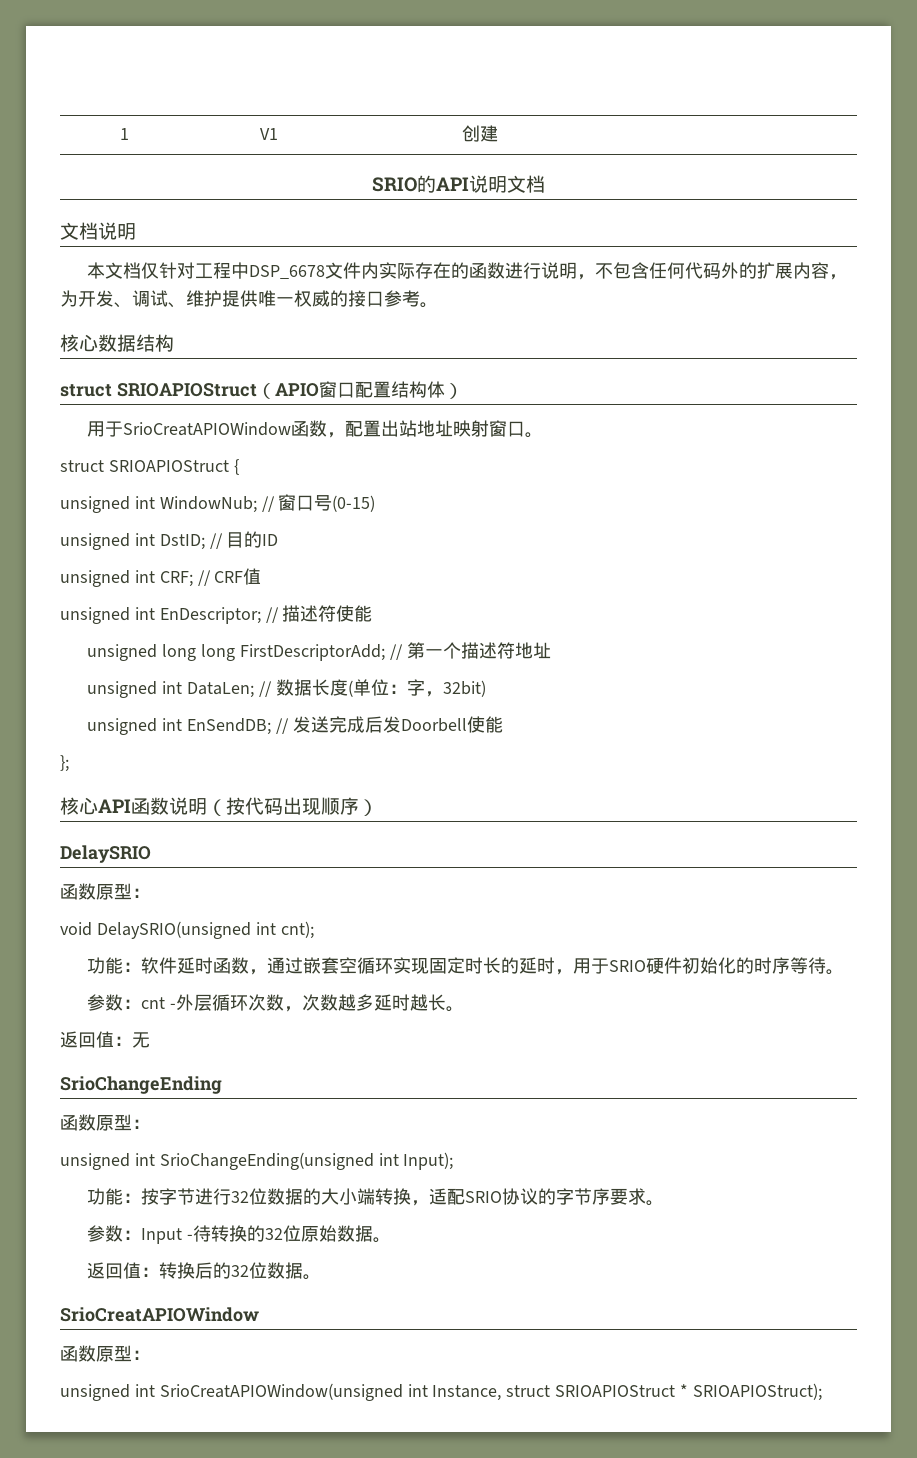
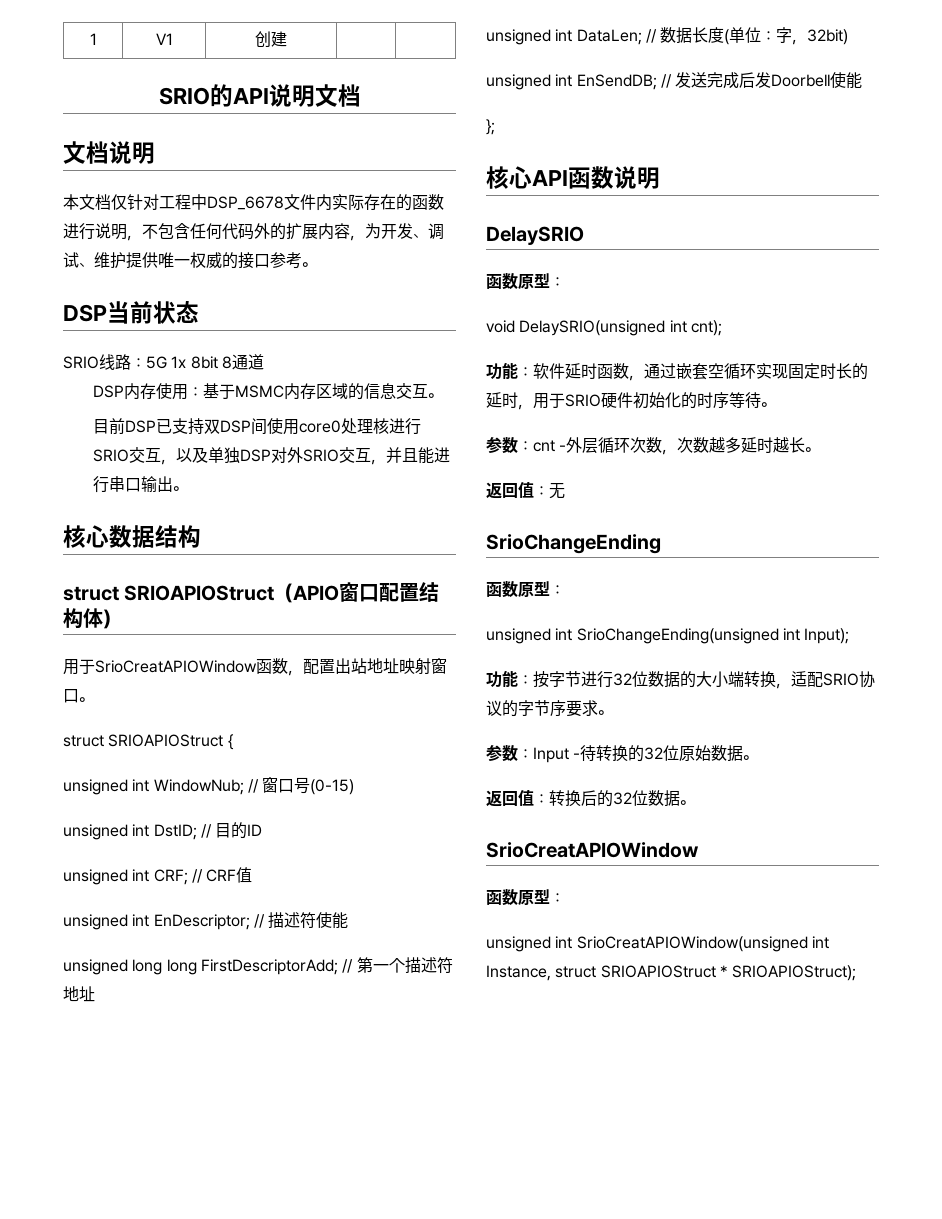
+ DSP当前状态
+ SRIO线路：5G 1x 8bit 8通道
+ DSP内存使用：基于MSMC内存区域的信息交互。
+ 目前DSP已支持双DSP间使用core0处理核进行SRIO交互，以及单独DSP对外SRIO交互，并且能进行串口输出。
- 核心API函数说明（按代码出现顺序）
+ 核心API函数说明

